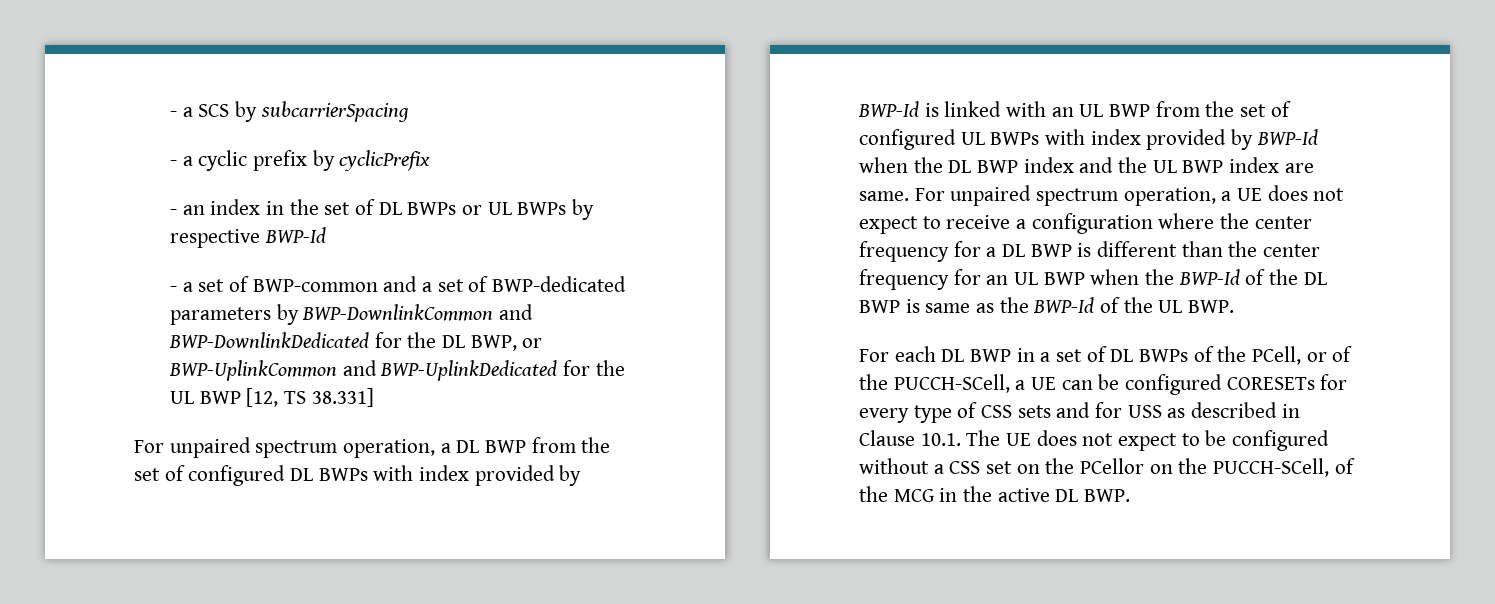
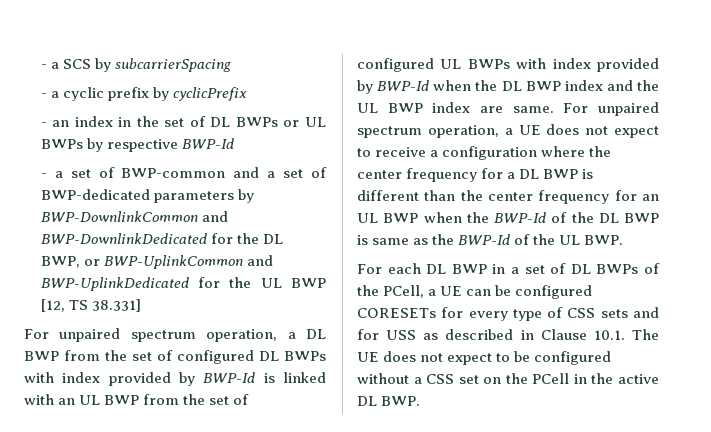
- For each DL BWP in a set of DL BWPs of the PCell, or of the PUCCH-SCell, a UE can be configured CORESETs for every type of CSS sets and for USS as described in Clause 10.1. The UE does not expect to be configured without a CSS set on the PCellor on the PUCCH-SCell, of the MCG in the active DL BWP.
+ For each DL BWP in a set of DL BWPs of the PCell, a UE can be configured CORESETs for every type of CSS sets and for USS as described in Clause 10.1. The UE does not expect to be configured without a CSS set on the PCell in the active DL BWP.

